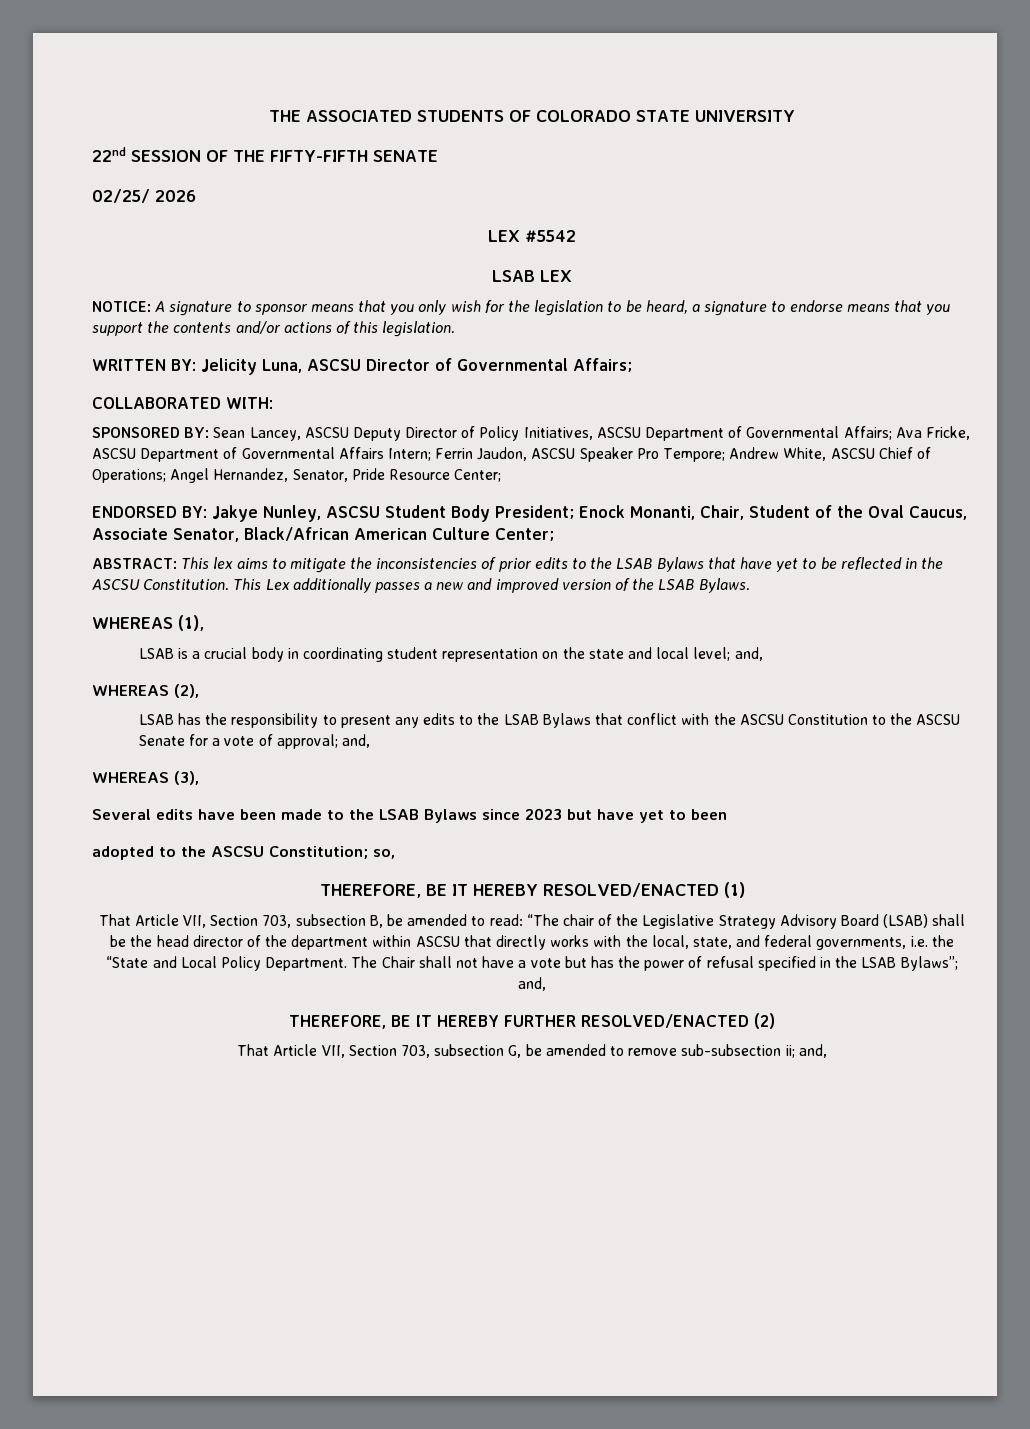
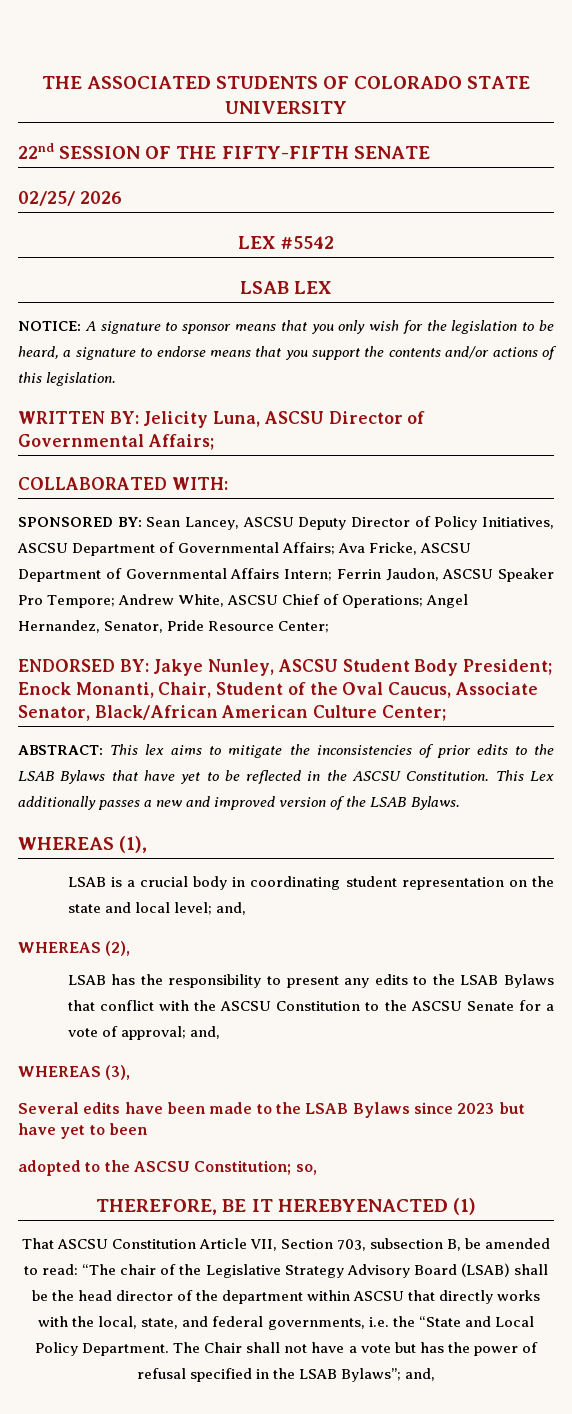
- THEREFORE, BE IT HEREBY RESOLVED/ENACTED (1)
+ THEREFORE, BE IT HEREBYENACTED (1)
- That Article VII, Section 703, subsection B, be amended to read: “The chair of the Legislative Strategy Advisory Board (LSAB) shall be the head director of the department within ASCSU that directly works with the local, state, and federal governments, i.e. the “State and Local Policy Department.
+ That ASCSU Constitution Article VII, Section 703, subsection B, be amended to read: “The chair of the Legislative Strategy Advisory Board (LSAB) shall be the head director of the department within ASCSU that directly works with the local, state, and federal governments, i.e. the “State and Local Policy Department.
- THEREFORE, BE IT HEREBY FURTHER RESOLVED/ENACTED (2)
- That Article VII, Section 703, subsection G, be amended to remove sub-subsection ii; and,

